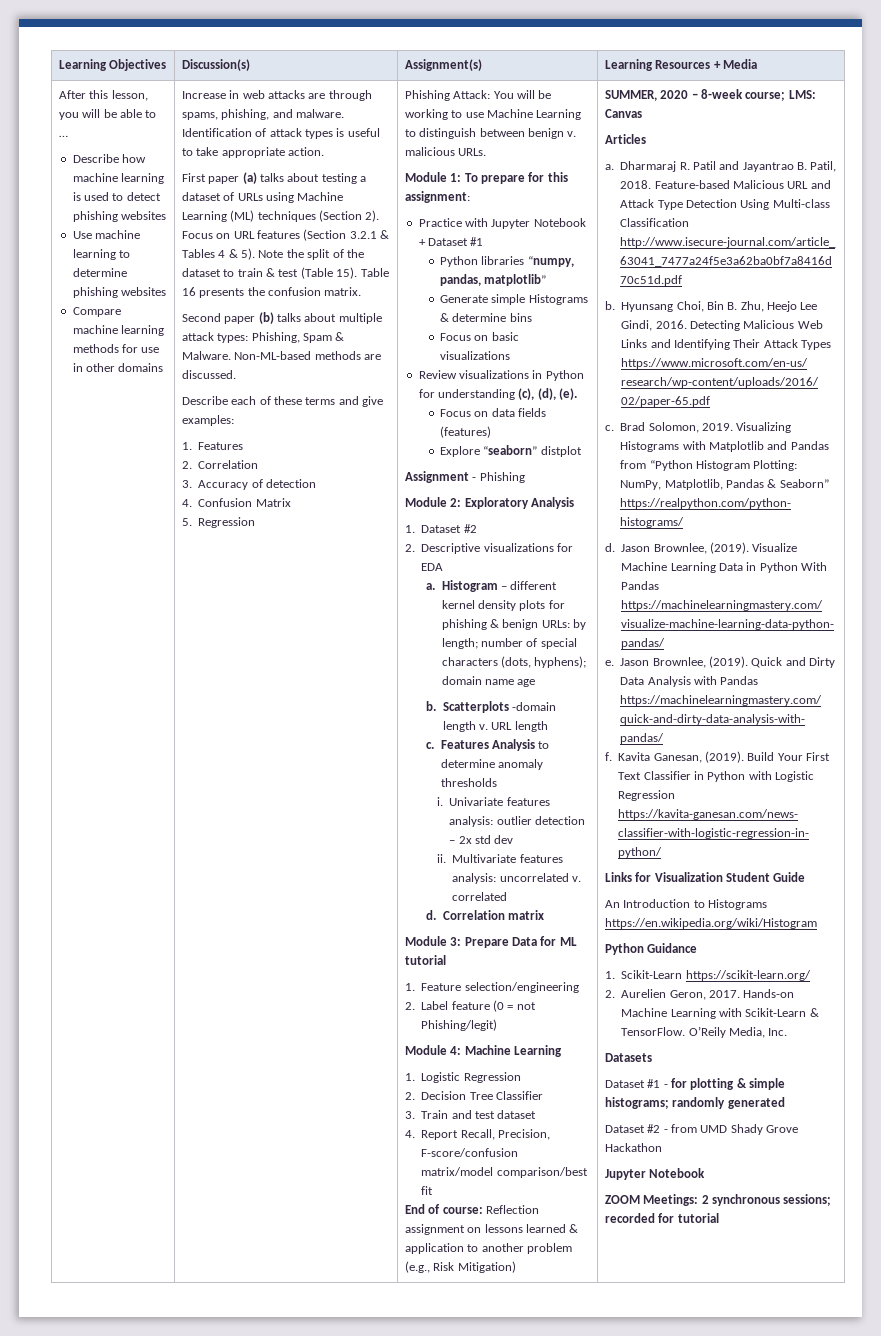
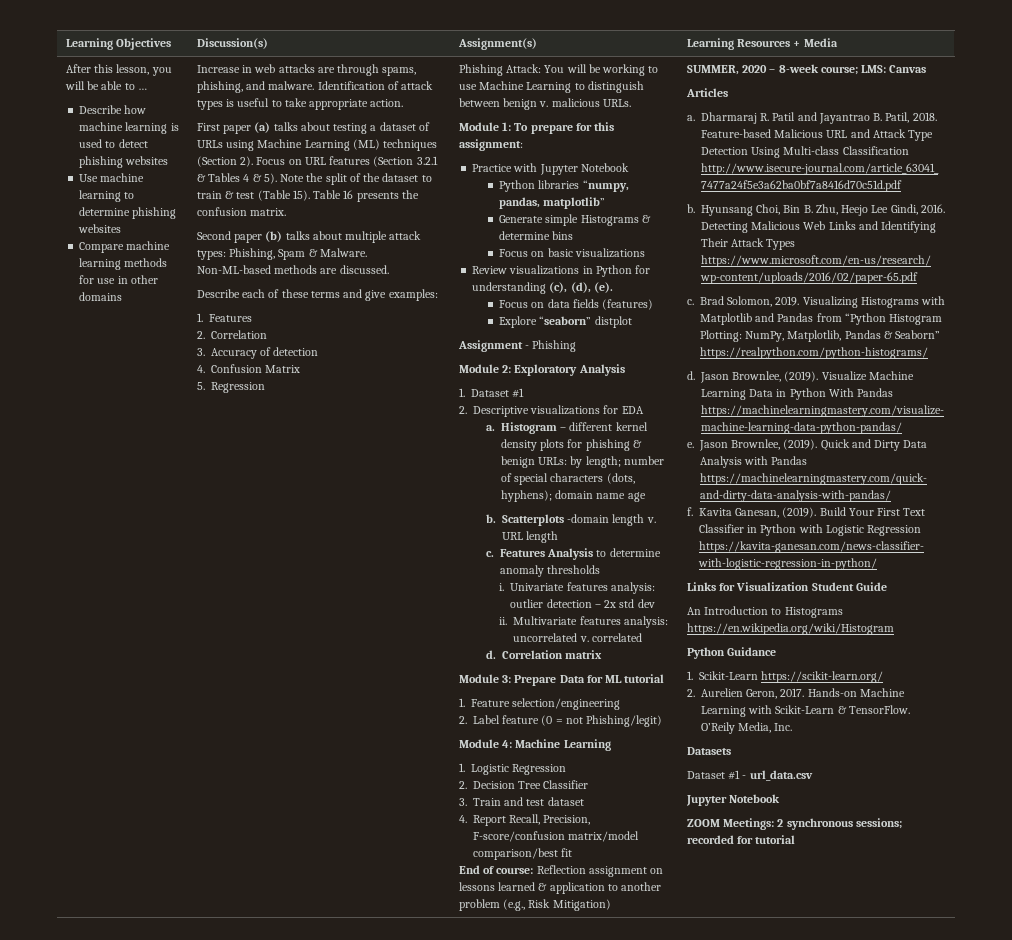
- Practice with Jupyter Notebook + Dataset #1
+ Practice with Jupyter Notebook
- 1. Dataset #2
+ 1. Dataset #1
- Dataset #1 - for plotting & simple histograms; randomly generated
- Dataset #2 - from UMD Shady Grove Hackathon
+ Dataset #1 - url_data.csv

